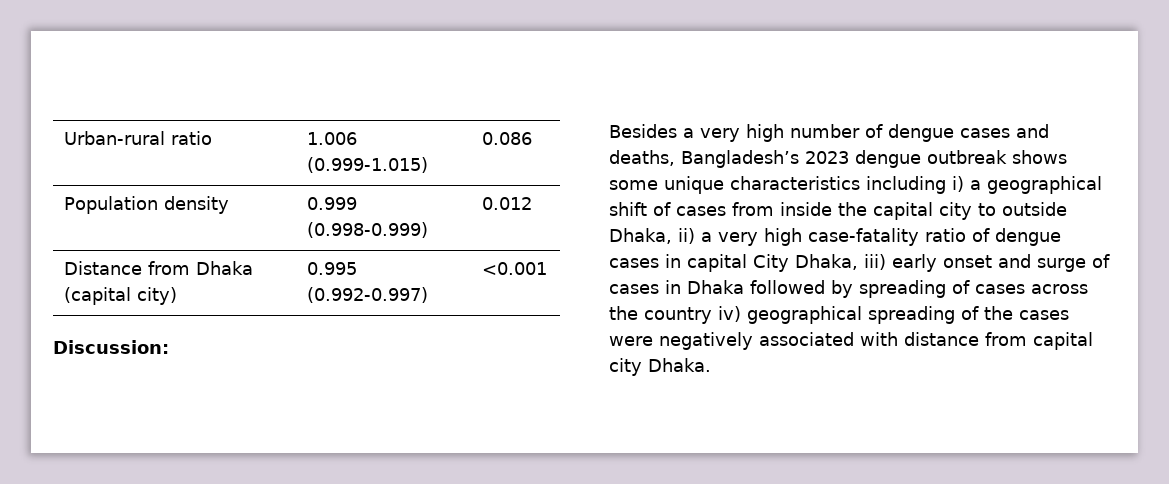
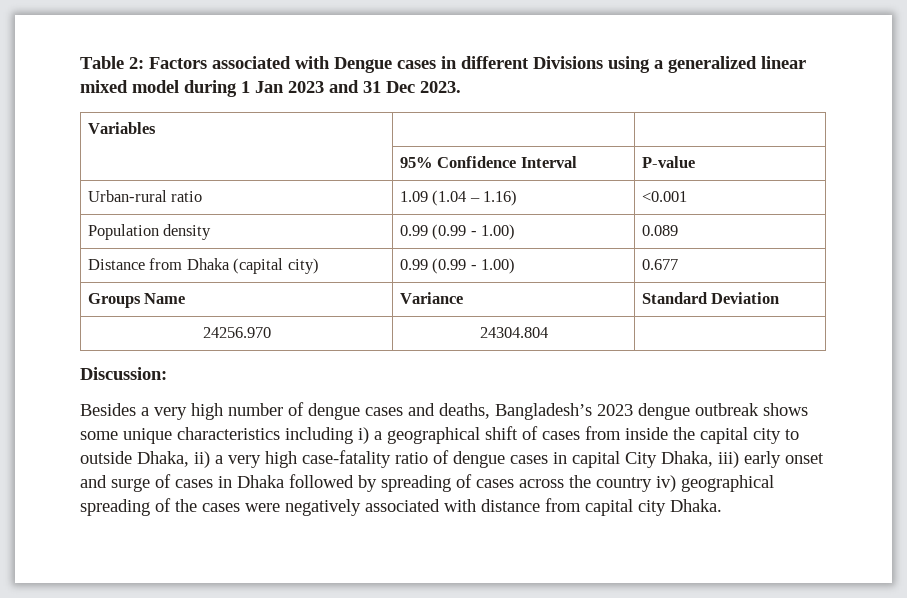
- Urban-rural ratio | 1.006 (0.999-1.015) | 0.086
- Population density | 0.999 (0.998-0.999) | 0.012
+ Table 2: Factors associated with Dengue cases in different Divisions using a generalized linear mixed model during 1 Jan 2023 and 31 Dec 2023.
+ Variables | |
+ | 95% Confidence Interval | P-value
+ Urban-rural ratio | 1.09 (1.04 – 1.16) | <0.001
+ Population density | 0.99 (0.99 - 1.00) | 0.089
- Distance from Dhaka (capital city) | 0.995 (0.992-0.997) | <0.001
+ Distance from Dhaka (capital city) | 0.99 (0.99 - 1.00) | 0.677
+ Groups Name | Variance | Standard Deviation
+ 24256.970 | 24304.804 |

